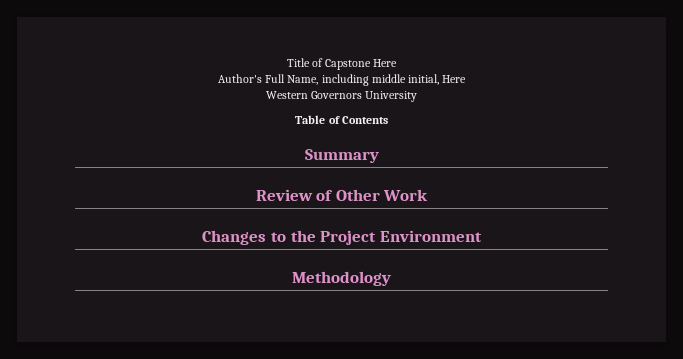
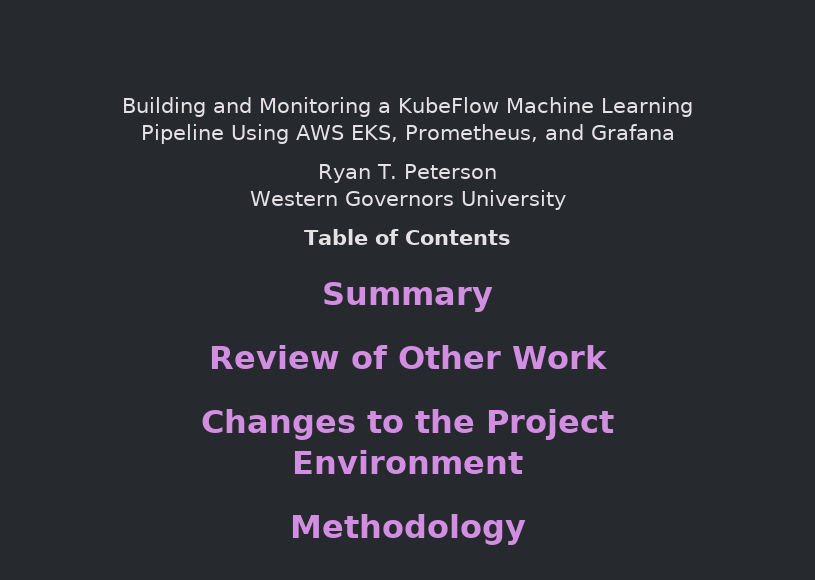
- Title of Capstone Here
- Author's Full Name, including middle initial, Here
+ Building and Monitoring a KubeFlow Machine Learning Pipeline Using AWS EKS, Prometheus, and Grafana
+ Ryan T. Peterson

